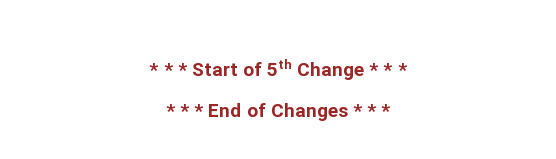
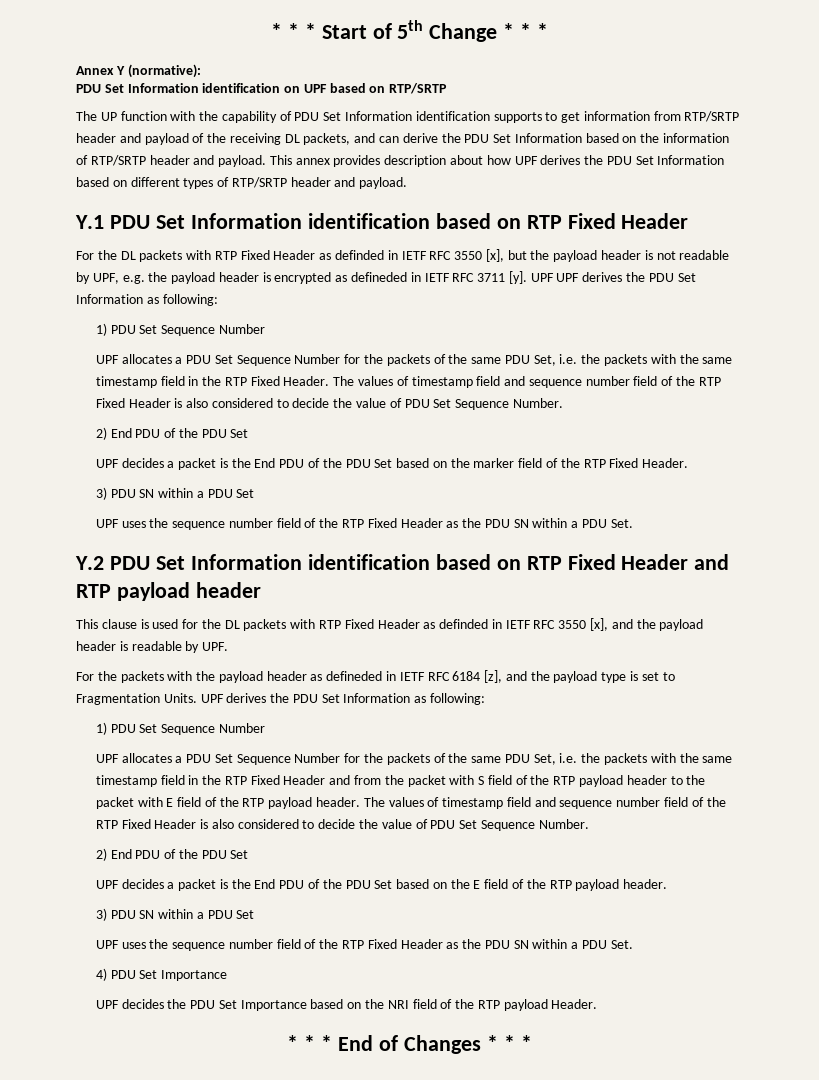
+ Annex Y (normative):
+ PDU Set Information identification on UPF based on RTP/SRTP
+ The UP function with the capability of PDU Set Information identification supports to get information from RTP/SRTP header and payload of the receiving DL packets, and can derive the PDU Set Information based on the information of RTP/SRTP header and payload. This annex provides description about how UPF derives the PDU Set Information based on different types of RTP/SRTP header and payload.
+ Y.1 PDU Set Information identification based on RTP Fixed Header
+ For the DL packets with RTP Fixed Header as definded in IETF RFC 3550 [x], but the payload header is not readable by UPF, e.g. the payload header is encrypted as defineded in IETF RFC 3711 [y]. UPF UPF derives the PDU Set Information as following:
+ 1) PDU Set Sequence Number
+ UPF allocates a PDU Set Sequence Number for the packets of the same PDU Set, i.e. the packets with the same timestamp field in the RTP Fixed Header. The values of timestamp field and sequence number field of the RTP Fixed Header is also considered to decide the value of PDU Set Sequence Number.
+ 2) End PDU of the PDU Set
+ UPF decides a packet is the End PDU of the PDU Set based on the marker field of the RTP Fixed Header.
+ 3) PDU SN within a PDU Set
+ UPF uses the sequence number field of the RTP Fixed Header as the PDU SN within a PDU Set.
+ Y.2 PDU Set Information identification based on RTP Fixed Header and RTP payload header
+ This clause is used for the DL packets with RTP Fixed Header as definded in IETF RFC 3550 [x], and the payload header is readable by UPF.
+ For the packets with the payload header as defineded in IETF RFC 6184 [z], and the payload type is set to Fragmentation Units. UPF derives the PDU Set Information as following:
+ 1) PDU Set Sequence Number
+ UPF allocates a PDU Set Sequence Number for the packets of the same PDU Set, i.e. the packets with the same timestamp field in the RTP Fixed Header and from the packet with S field of the RTP payload header to the packet with E field of the RTP payload header. The values of timestamp field and sequence number field of the RTP Fixed Header is also considered to decide the value of PDU Set Sequence Number.
+ 2) End PDU of the PDU Set
+ UPF decides a packet is the End PDU of the PDU Set based on the E field of the RTP payload header.
+ 3) PDU SN within a PDU Set
+ UPF uses the sequence number field of the RTP Fixed Header as the PDU SN within a PDU Set.
+ 4) PDU Set Importance
+ UPF decides the PDU Set Importance based on the NRI field of the RTP payload Header.

